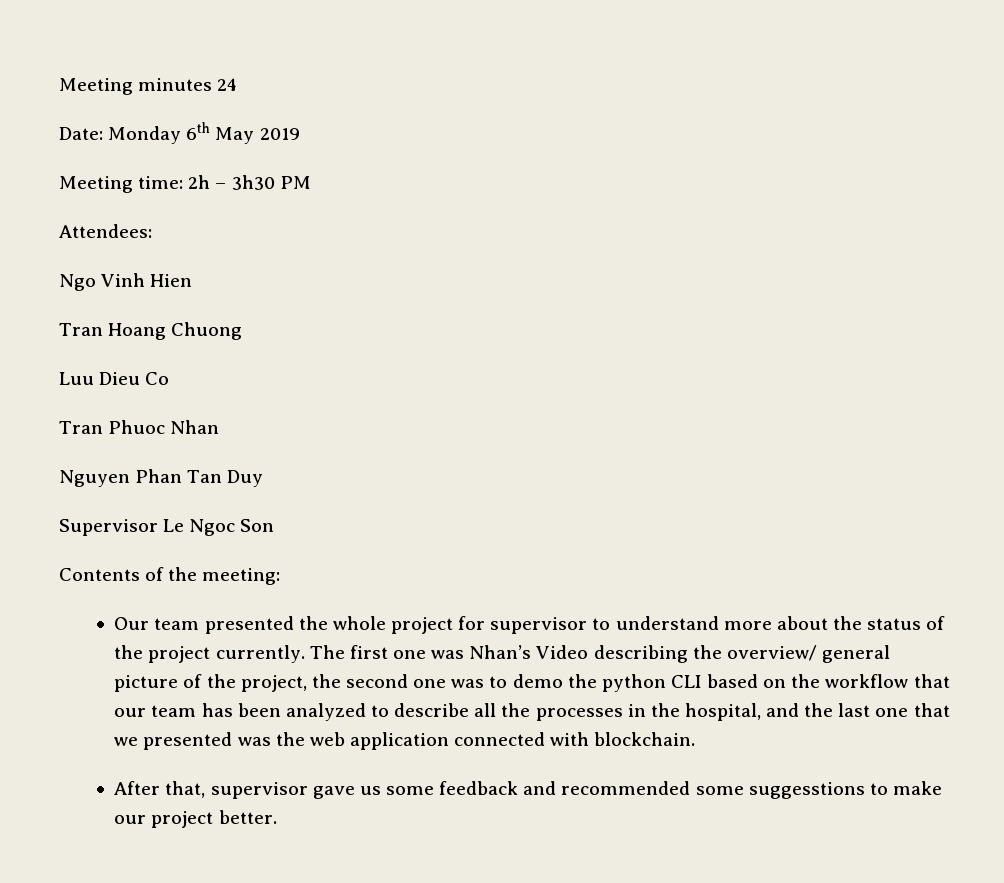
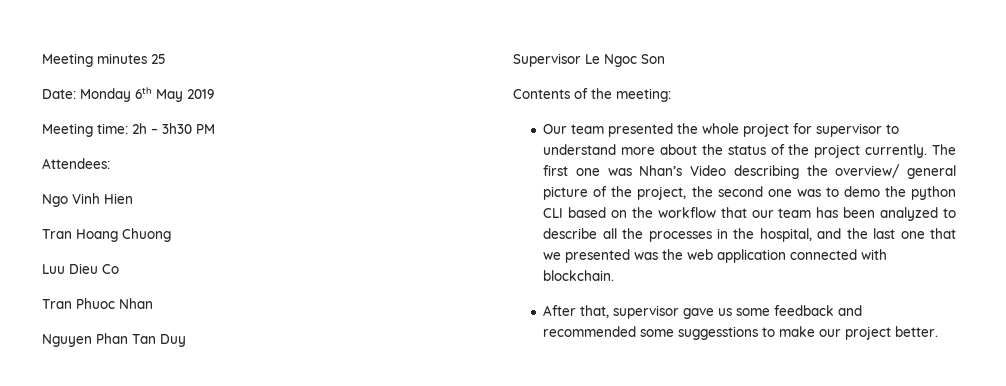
- Meeting minutes 24
+ Meeting minutes 25

